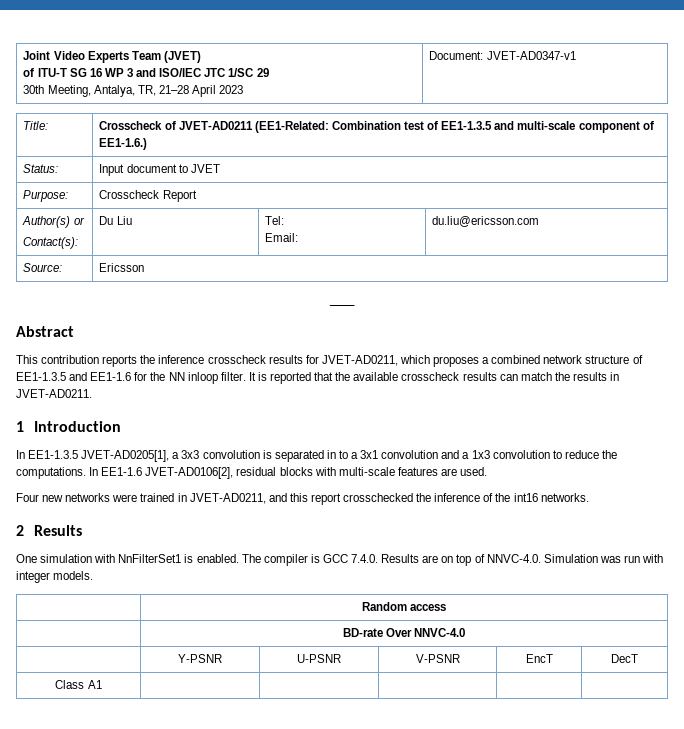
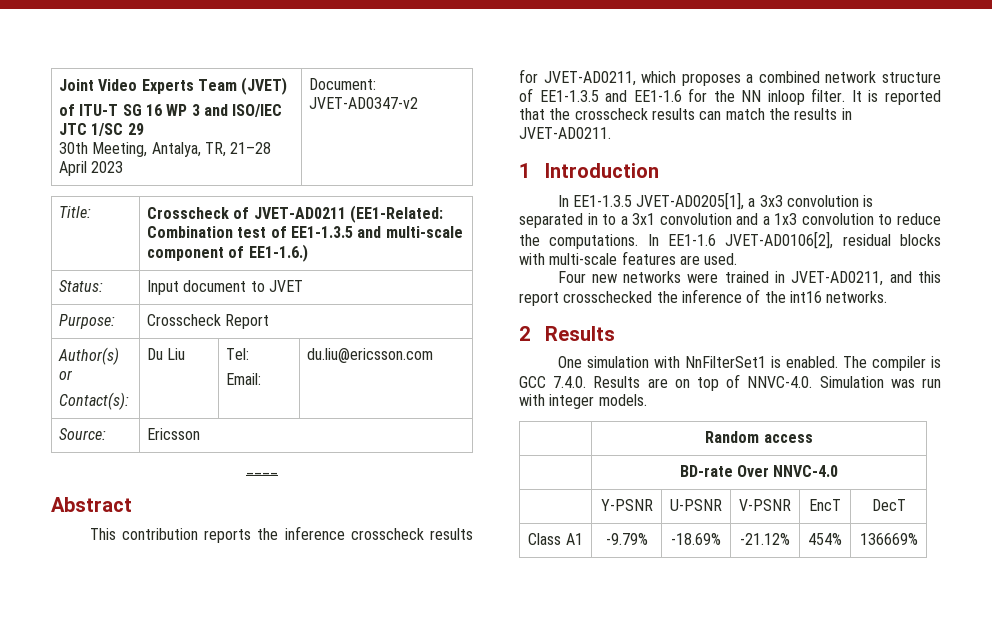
  Joint Video Experts Team (JVET)
  of ITU-T SG 16 WP 3 and ISO/IEC JTC 1/SC 29
- 30th Meeting, Antalya, TR, 21–28 April 2023 | Document: JVET-AD0347-v1
+ 30th Meeting, Antalya, TR, 21–28 April 2023 | Document: JVET-AD0347-v2
- It is reported that the available crosscheck results can match the results in JVET-AD0211.
+ It is reported that the crosscheck results can match the results in JVET-AD0211.
- Class A1 | | | | |
+ Class A1 | -9.79% | -18.69% | -21.12% | 454% | 136669%

